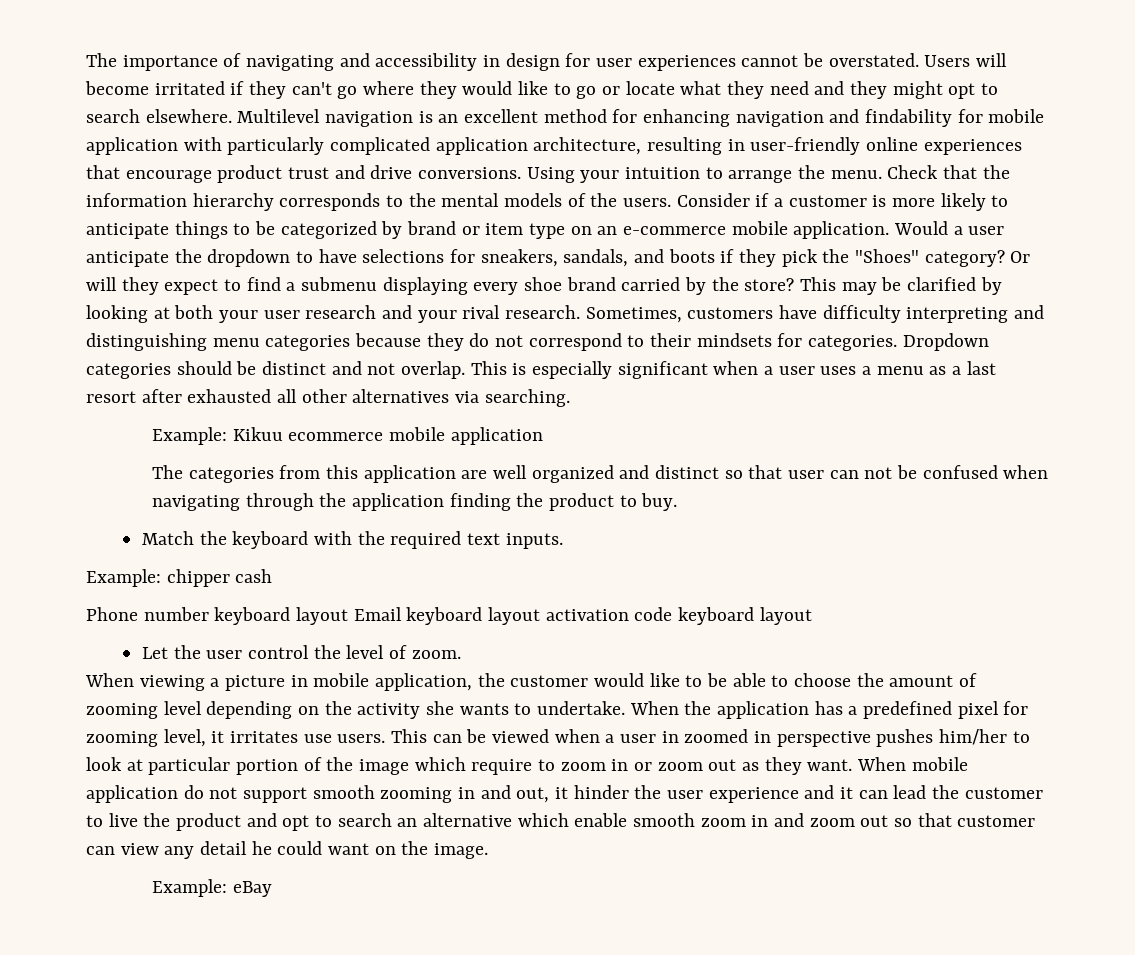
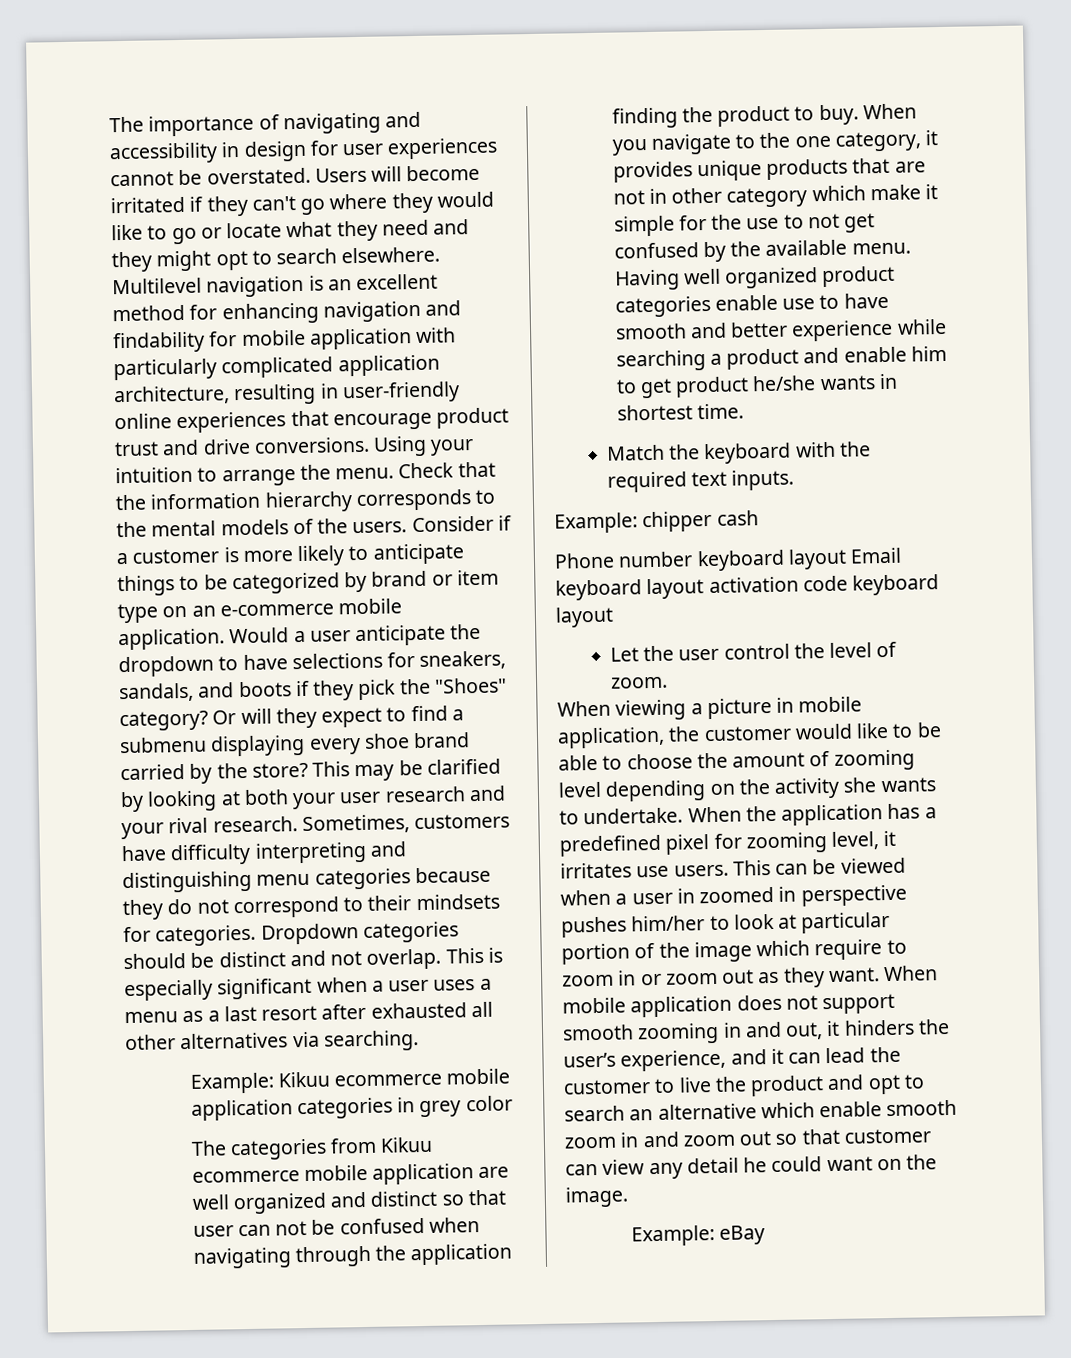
- Example: Kikuu ecommerce mobile application
+ Example: Kikuu ecommerce mobile application categories in grey color
- The categories from this application are well organized and distinct so that user can not be confused when navigating through the application finding the product to buy.
+ The categories from Kikuu ecommerce mobile application are well organized and distinct so that user can not be confused when navigating through the application finding the product to buy. When you navigate to the one category, it provides unique products that are not in other category which make it simple for the use to not get confused by the available menu. Having well organized product categories enable use to have smooth and better experience while searching a product and enable him to get product he/she wants in shortest time.
- When mobile application do not support smooth zooming in and out, it hinder the user experience and it can lead the customer to live the product and opt to search an alternative which enable smooth zoom in and zoom out so that customer can view any detail he could want on the image.
+ When mobile application does not support smooth zooming in and out, it hinders the user’s experience, and it can lead the customer to live the product and opt to search an alternative which enable smooth zoom in and zoom out so that customer can view any detail he could want on the image.

